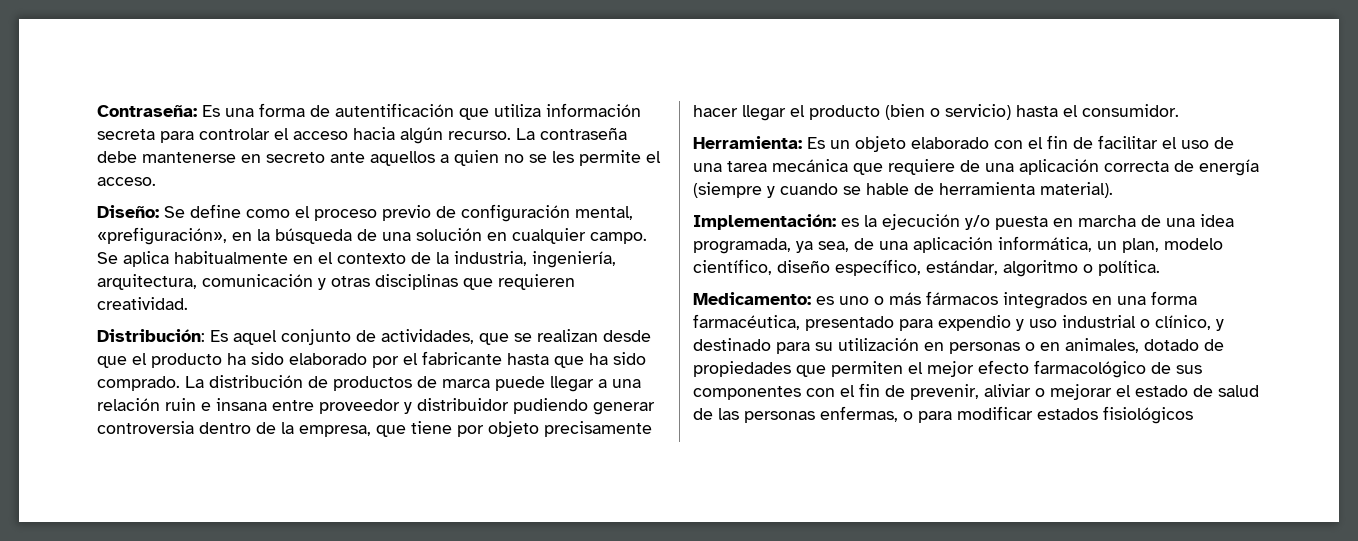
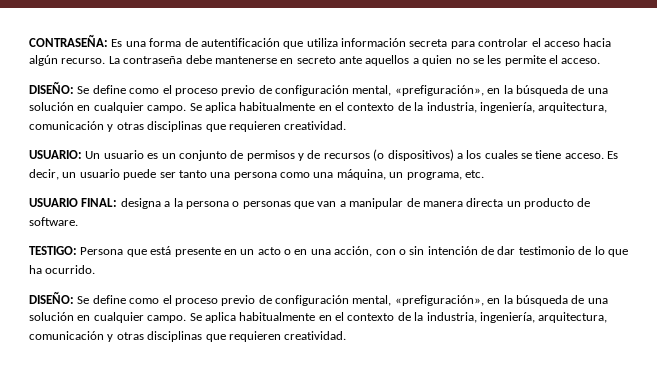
- Contraseña: Es una forma de autentificación que utiliza información secreta para controlar el acceso hacia algún recurso.
+ CONTRASEÑA: Es una forma de autentificación que utiliza información secreta para controlar el acceso hacia algún recurso.
  La contraseña debe mantenerse en secreto ante aquellos a quien no se les permite el acceso.
- Diseño: Se define como el proceso previo de configuración mental, «prefiguración», en la búsqueda de una solución en cualquier campo.
+ DISEÑO: Se define como el proceso previo de configuración mental, «prefiguración», en la búsqueda de una solución en cualquier campo.
- Distribución: Es aquel conjunto de actividades, que se realizan desde que el producto ha sido elaborado por el fabricante hasta que ha sido comprado. La distribución de productos de marca puede llegar a una relación ruin e insana entre proveedor y distribuidor pudiendo generar controversia dentro de la empresa, que tiene por objeto precisamente hacer llegar el producto (bien o servicio) hasta el consumidor.
- Herramienta: Es un objeto elaborado con el fin de facilitar el uso de una tarea mecánica que requiere de una aplicación correcta de energía (siempre y cuando se hable de herramienta material).
- Implementación: es la ejecución y/o puesta en marcha de una idea programada, ya sea, de una aplicación informática, un plan, modelo científico, diseño específico, estándar, algoritmo o política.
- Medicamento: es uno o más fármacos integrados en una forma farmacéutica, presentado para expendio y uso industrial o clínico, y destinado para su utilización en personas o en animales, dotado de propiedades que permiten el mejor efecto farmacológico de sus componentes con el fin de prevenir, aliviar o mejorar el estado de salud de las personas enfermas, o para modificar estados fisiológicos
+ USUARIO: Un usuario es un conjunto de permisos y de recursos (o dispositivos) a los cuales se tiene acceso. Es decir, un usuario puede ser tanto una persona como una máquina, un programa, etc.
+ USUARIO FINAL: designa a la persona o personas que van a manipular de manera directa un producto de software.
+ TESTIGO: Persona que está presente en un acto o en una acción, con o sin intención de dar testimonio de lo que ha ocurrido.
+ DISEÑO: Se define como el proceso previo de configuración mental, «prefiguración», en la búsqueda de una solución en cualquier campo. Se aplica habitualmente en el contexto de la industria, ingeniería, arquitectura, comunicación y otras disciplinas que requieren creatividad.

